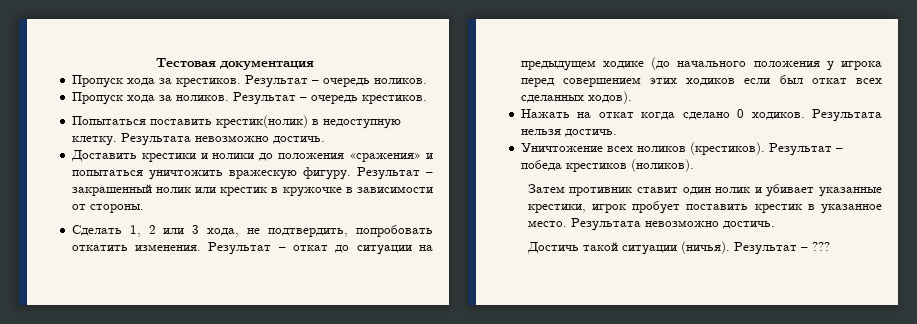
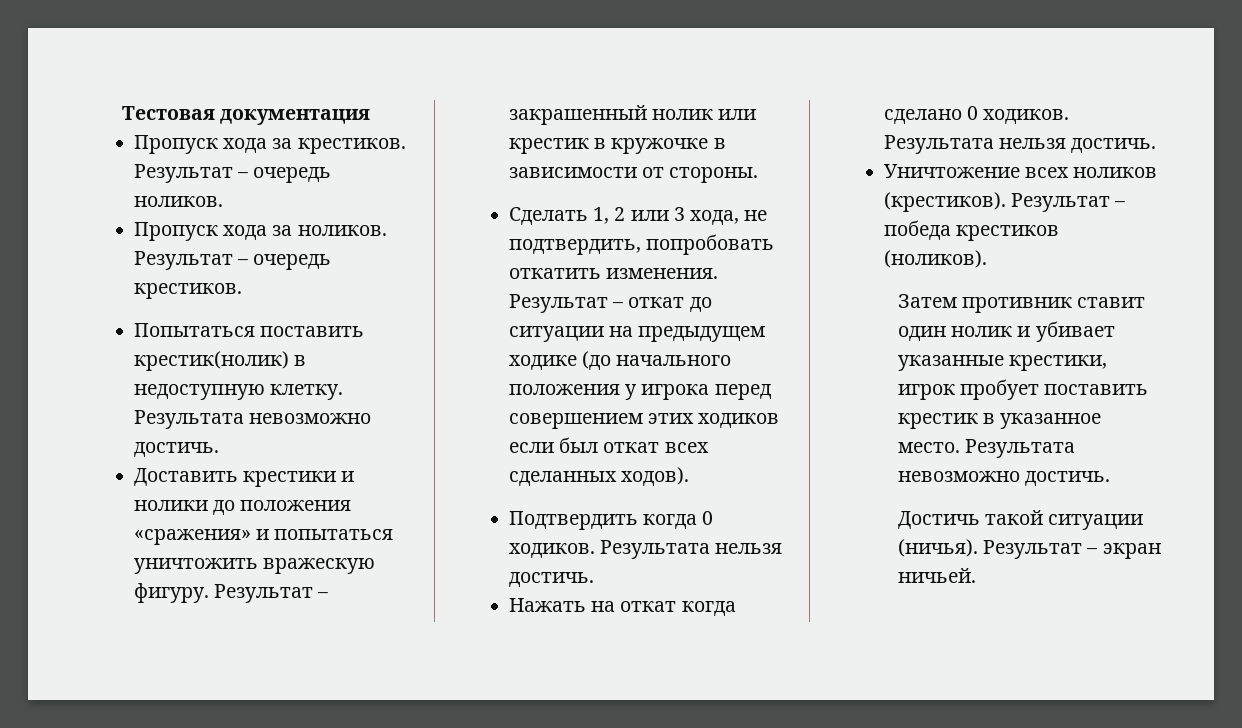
+ Подтвердить когда 0 ходиков. Результата нельзя достичь.
- Результат – ???
+ Результат – экран ничьей.

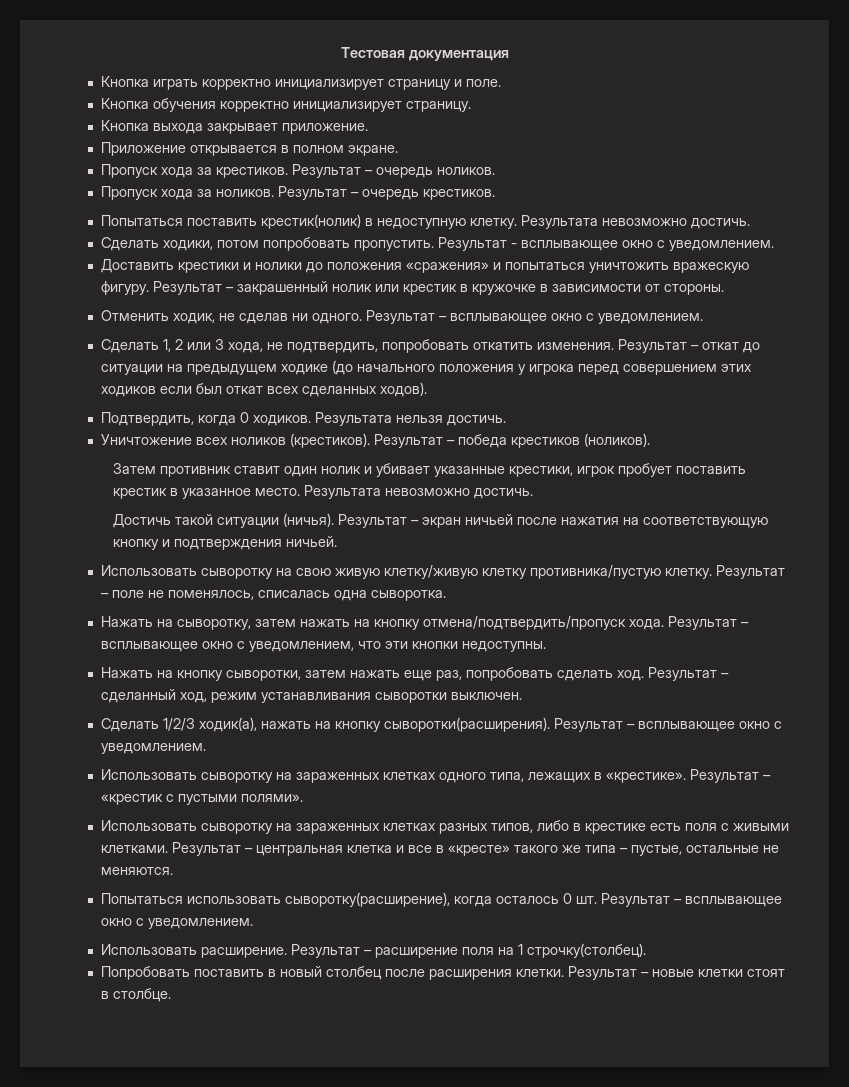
+ Кнопка играть корректно инициализирует страницу и поле.
+ Кнопка обучения корректно инициализирует страницу.
+ Кнопка выхода закрывает приложение.
+ Приложение открывается в полном экране.
+ Сделать ходики, потом попробовать пропустить. Результат - всплывающее окно с уведомлением.
+ Отменить ходик, не сделав ни одного. Результат – всплывающее окно с уведомлением.
- Подтвердить когда 0 ходиков.
+ Подтвердить, когда 0 ходиков.
- Нажать на откат когда сделано 0 ходиков. Результата нельзя достичь.
- Результат – экран ничьей.
+ Результат – экран ничьей после нажатия на соответствующую кнопку и подтверждения ничьей.
+ Использовать сыворотку на свою живую клетку/живую клетку противника/пустую клетку. Результат – поле не поменялось, списалась одна сыворотка.
+ Нажать на сыворотку, затем нажать на кнопку отмена/подтвердить/пропуск хода. Результат – всплывающее окно с уведомлением, что эти кнопки недоступны.
+ Нажать на кнопку сыворотки, затем нажать еще раз, попробовать сделать ход. Результат – сделанный ход, режим устанавливания сыворотки выключен.
+ Сделать 1/2/3 ходик(а), нажать на кнопку сыворотки(расширения). Результат – всплывающее окно с уведомлением.
+ Использовать сыворотку на зараженных клетках одного типа, лежащих в «крестике». Результат – «крестик с пустыми полями».
+ Использовать сыворотку на зараженных клетках разных типов, либо в крестике есть поля с живыми клетками. Результат – центральная клетка и все в «кресте» такого же типа – пустые, остальные не меняются.
+ Попытаться использовать сыворотку(расширение), когда осталось 0 шт. Результат – всплывающее окно с уведомлением.
+ Использовать расширение. Результат – расширение поля на 1 строчку(столбец).
+ Попробовать поставить в новый столбец после расширения клетки. Результат – новые клетки стоят в столбце.

